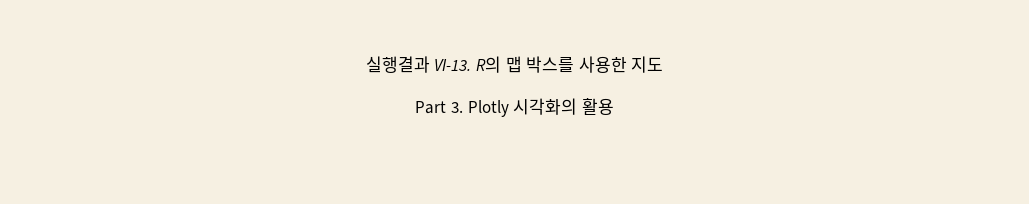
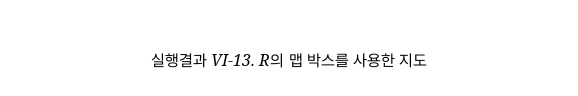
- Part 3. Plotly 시각화의 활용

